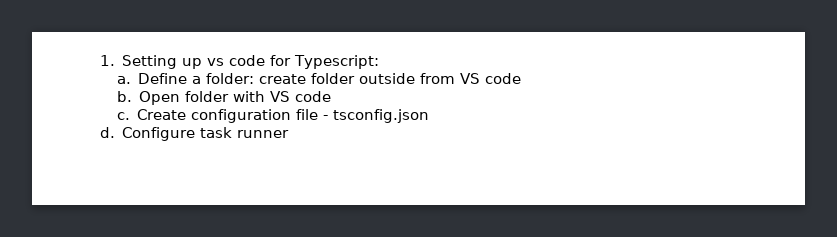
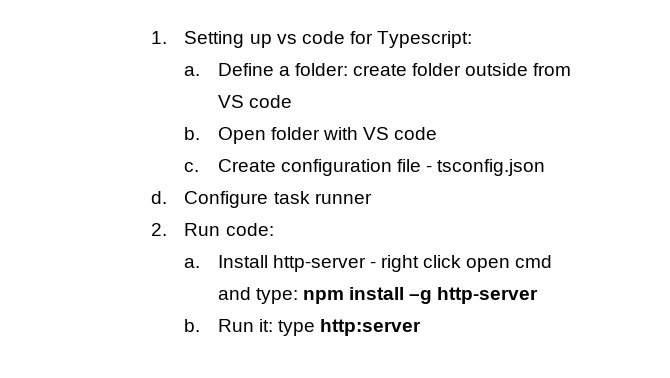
+ 2. Run code:
+ a. Install http-server - right click open cmd and type: npm install –g http-server
+ b. Run it: type http:server

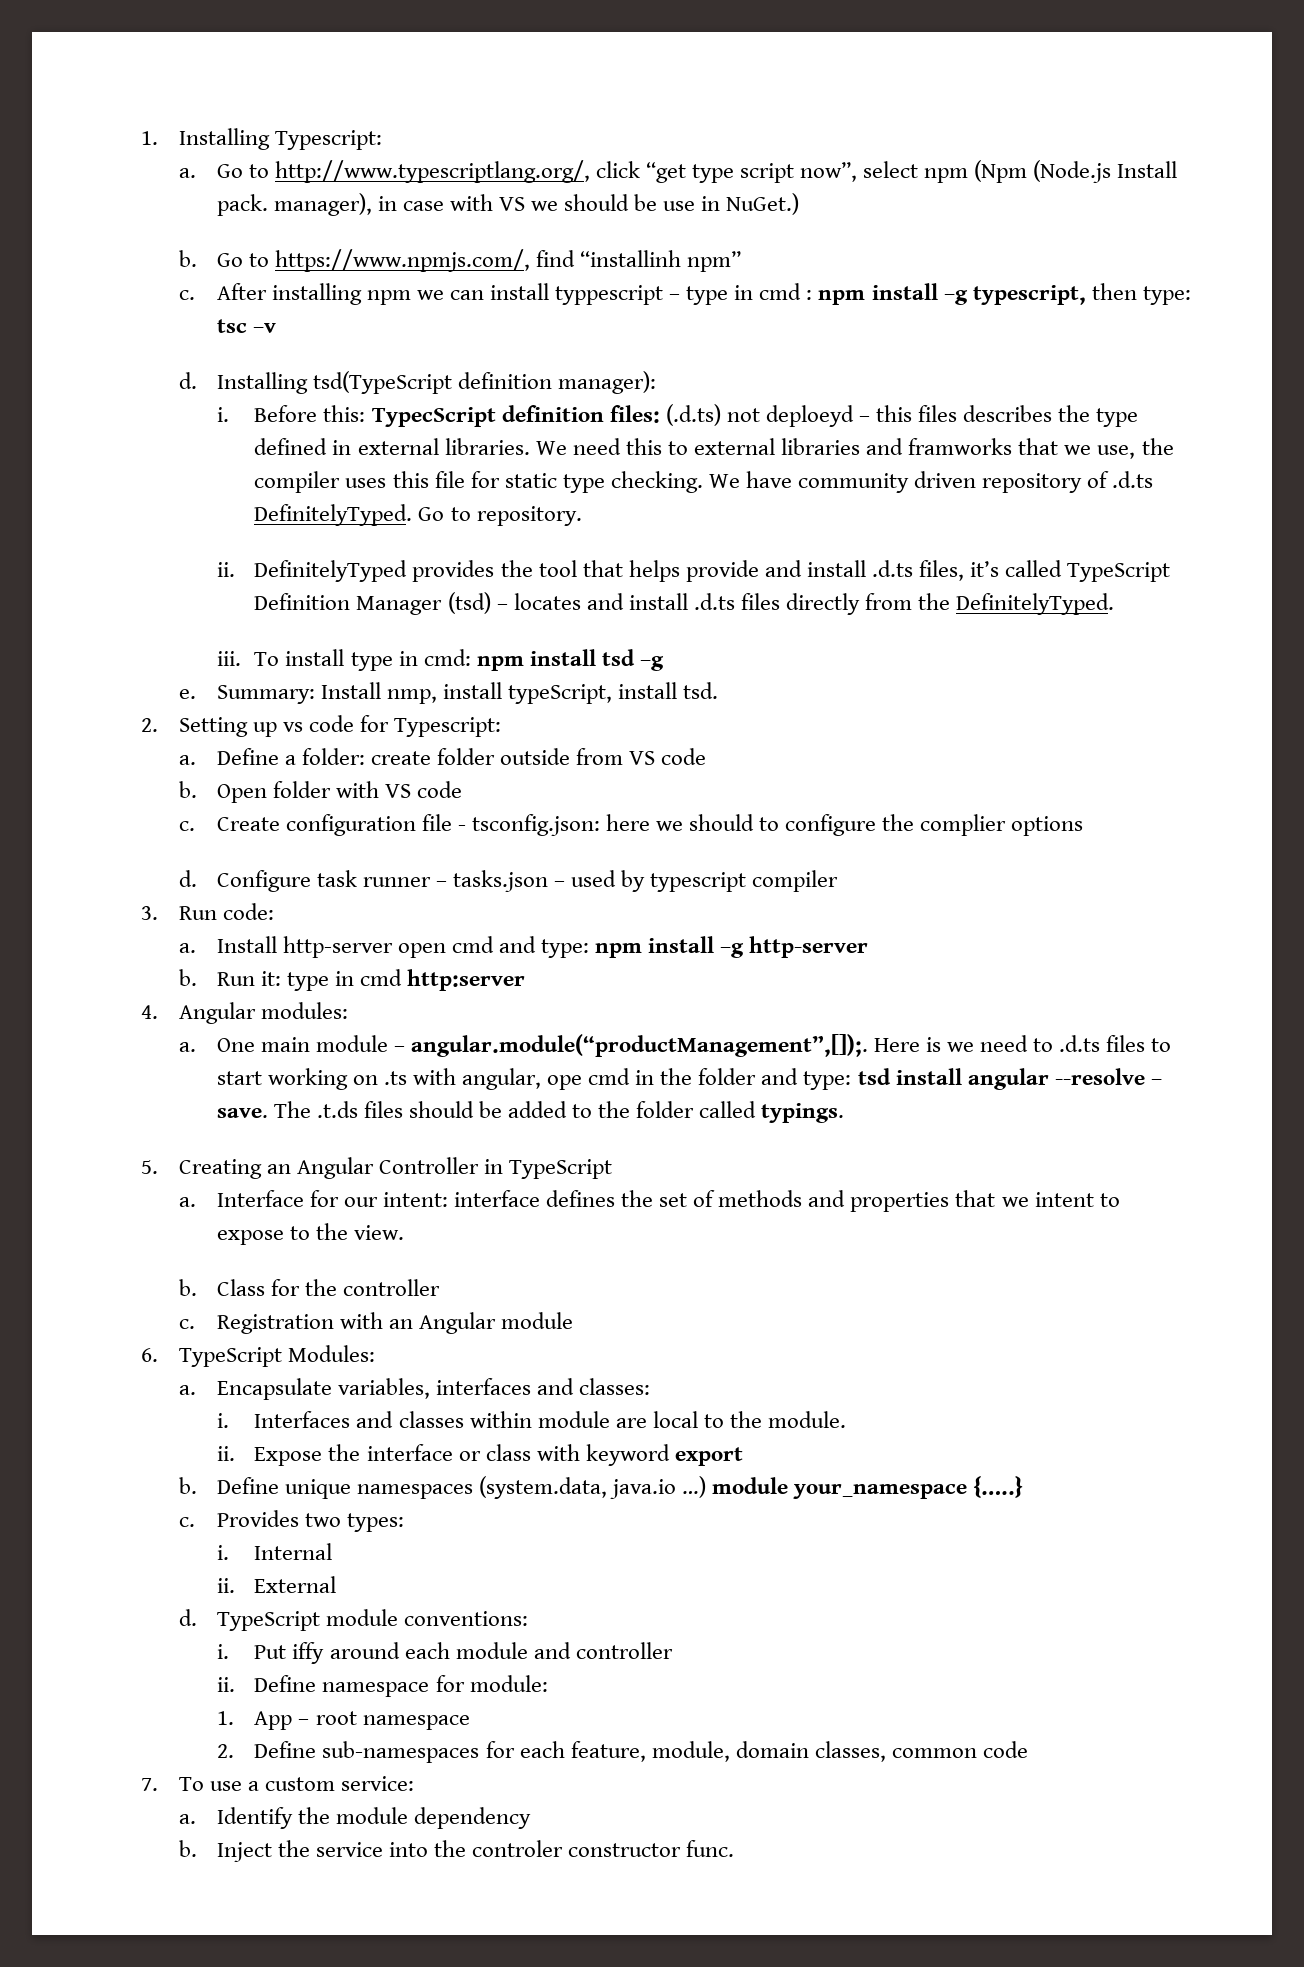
- 1. Setting up vs code for Typescript:
+ 1. Installing Typescript:
+ a. Go to http://www.typescriptlang.org/, click “get type script now”, select npm (Npm (Node.js Install pack. manager), in case with VS we should be use in NuGet.)
+ b. Go to https://www.npmjs.com/, find “installinh npm”
+ c. After installing npm we can install typpescript – type in cmd : npm install –g typescript, then type: tsc –v
+ d. Installing tsd(TypeScript definition manager):
+ i. Before this: TypecScript definition files: (.d.ts) not deploeyd – this files describes the type defined in external libraries. We need this to external libraries and framworks that we use, the compiler uses this file for static type checking. We have community driven repository of .d.ts DefinitelyTyped. Go to repository.
+ ii. DefinitelyTyped provides the tool that helps provide and install .d.ts files, it’s called TypeScript Definition Manager (tsd) – locates and install .d.ts files directly from the DefinitelyTyped.
+ iii. To install type in cmd: npm install tsd –g
+ e. Summary: Install nmp, install typeScript, install tsd.
+ 2. Setting up vs code for Typescript:
- Create configuration file - tsconfig.json
- d. Configure task runner
- 2. Run code:
+ Create configuration file - tsconfig.json: here we should to configure the complier options
+ d. Configure task runner – tasks.json – used by typescript compiler
+ 3. Run code:
- Install http-server - right click open cmd and type: npm install –g http-server
+ Install http-server open cmd and type: npm install –g http-server
- Run it: type http:server
+ Run it: type in cmd http:server
+ 4. Angular modules:
+ a. One main module – angular.module(“productManagement”,[]);. Here is we need to .d.ts files to start working on .ts with angular, ope cmd in the folder and type: tsd install angular --resolve – save. The .t.ds files should be added to the folder called typings.
+ 5. Creating an Angular Controller in TypeScript
+ a. Interface for our intent: interface defines the set of methods and properties that we intent to expose to the view.
+ b. Class for the controller
+ c. Registration with an Angular module
+ 6. TypeScript Modules:
+ a. Encapsulate variables, interfaces and classes:
+ i. Interfaces and classes within module are local to the module.
+ ii. Expose the interface or class with keyword export
+ b. Define unique namespaces (system.data, java.io …) module your_namespace {…..}
+ c. Provides two types:
+ i. Internal
+ ii. External
+ d. TypeScript module conventions:
+ i. Put iffy around each module and controller
+ ii. Define namespace for module:
+ 1. App – root namespace
+ 2. Define sub-namespaces for each feature, module, domain classes, common code
+ 7. To use a custom service:
+ a. Identify the module dependency
+ b. Inject the service into the controler constructor func.

